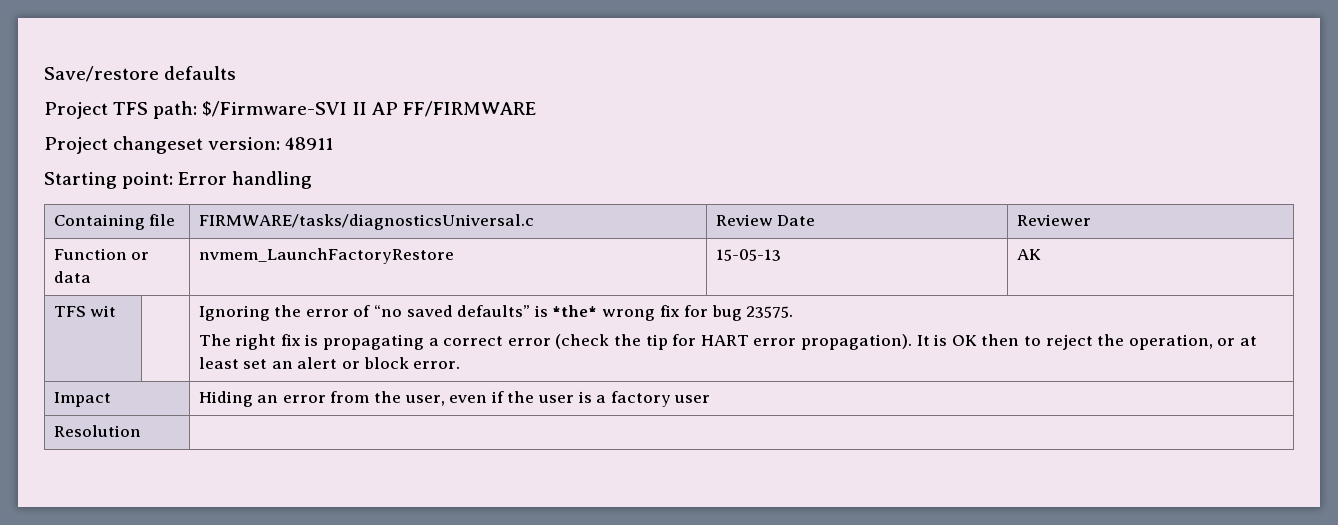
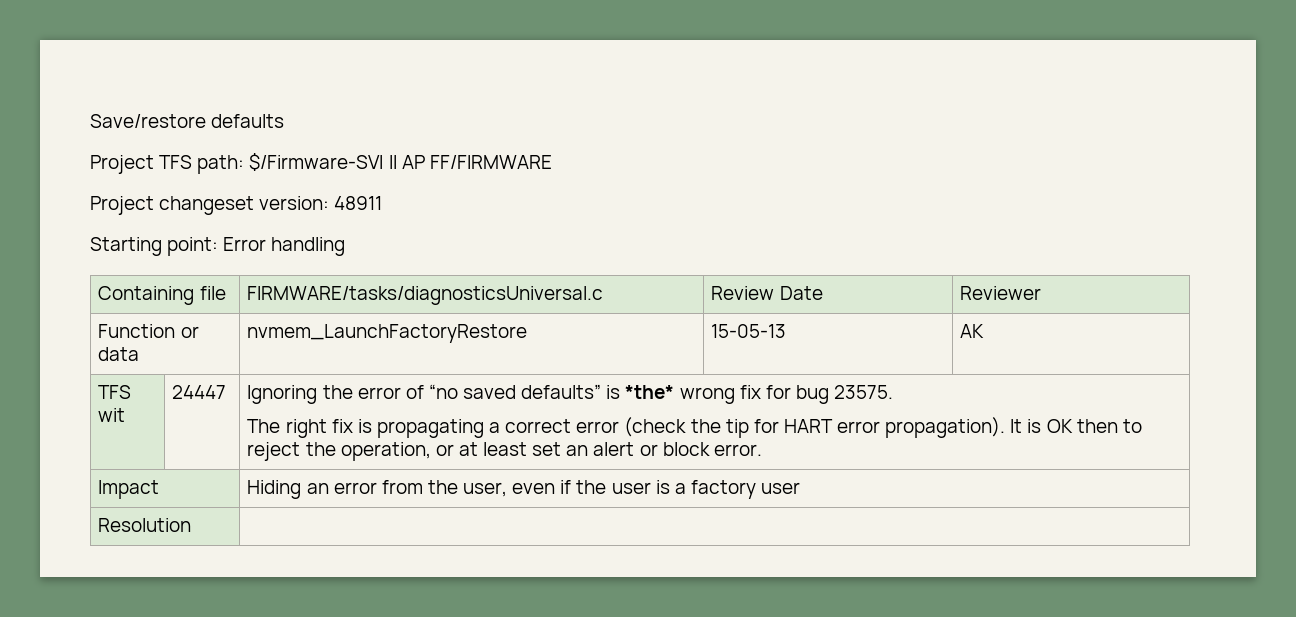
+ 24447

